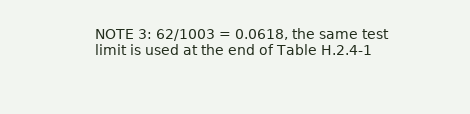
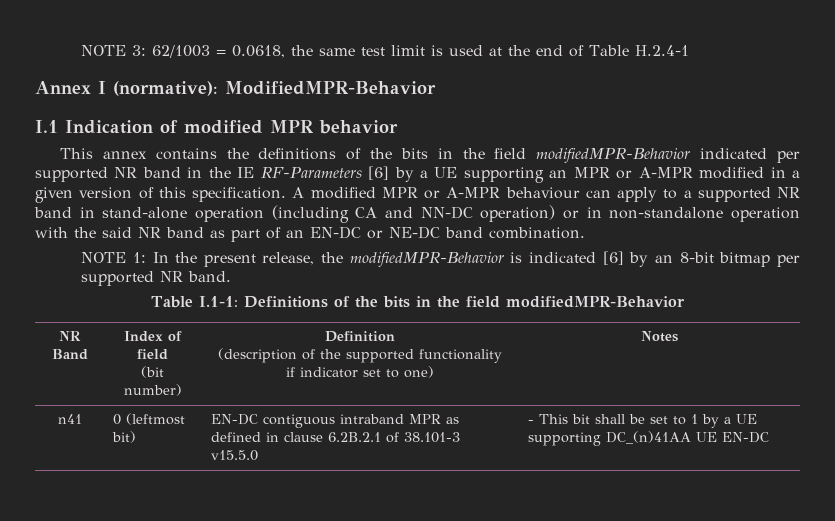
+ Annex I (normative): ModifiedMPR-Behavior
+ I.1 Indication of modified MPR behavior
+ This annex contains the definitions of the bits in the field modifiedMPR-Behavior indicated per supported NR band in the IE RF-Parameters [6] by a UE supporting an MPR or A-MPR modified in a given version of this specification. A modified MPR or A-MPR behaviour can apply to a supported NR band in stand-alone operation (including CA and NN-DC operation) or in non-standalone operation with the said NR band as part of an EN-DC or NE-DC band combination.
+ NOTE 1: In the present release, the modifiedMPR-Behavior is indicated [6] by an 8-bit bitmap per supported NR band.
+ Table I.1-1: Definitions of the bits in the field modifiedMPR-Behavior
+ NR Band | Index of field
+ (bit number) | Definition
+ (description of the supported functionality if indicator set to one) | Notes
+ n41 | 0 (leftmost bit) | EN-DC contiguous intraband MPR as defined in clause 6.2B.2.1 of 38.101-3 v15.5.0 | - This bit shall be set to 1 by a UE supporting DC_(n)41AA UE EN-DC

